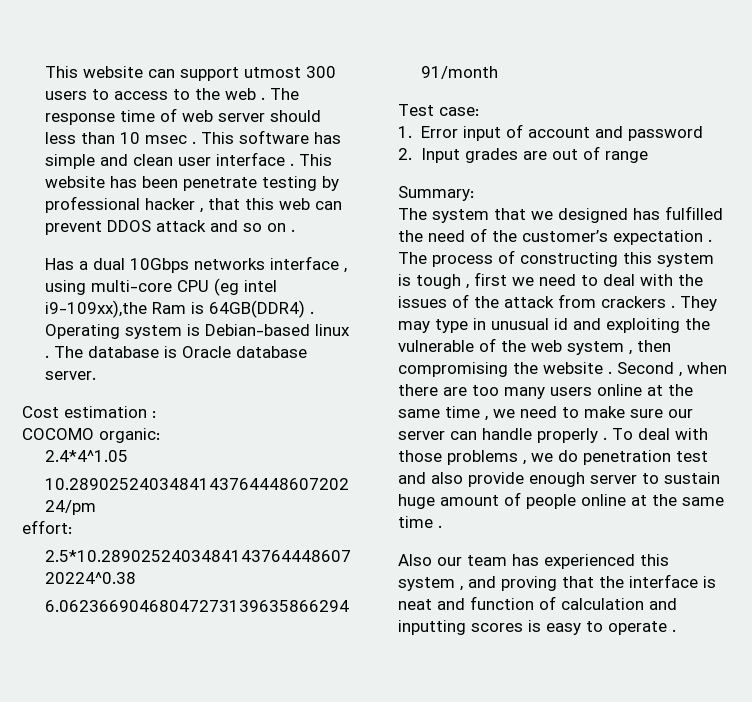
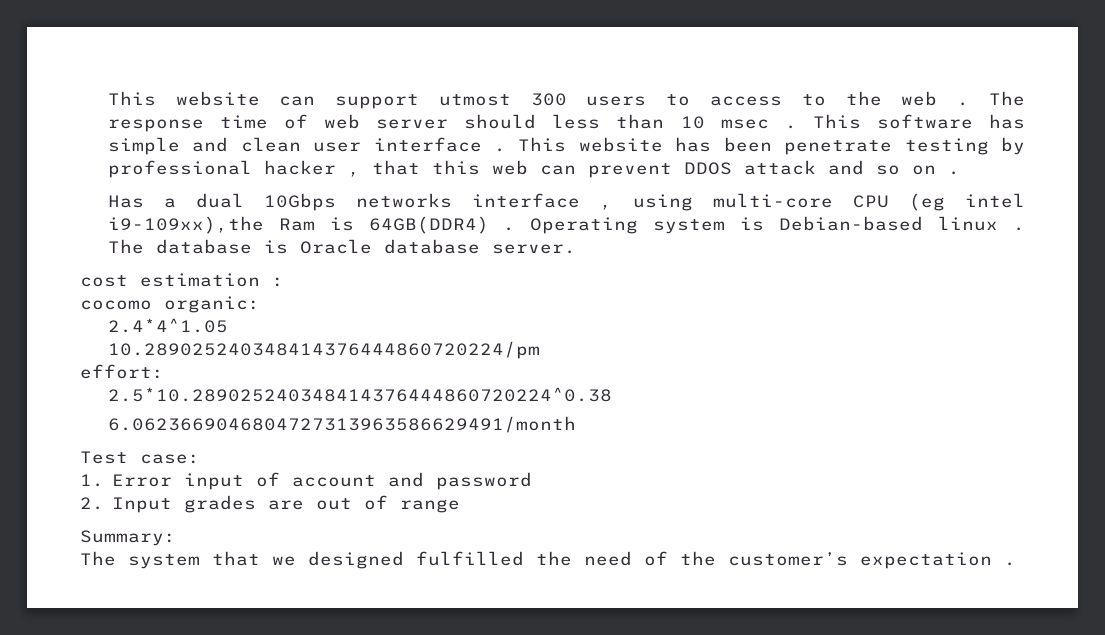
- Cost estimation :
+ cost estimation :
- COCOMO organic:
+ cocomo organic:
- The system that we designed has fulfilled the need of the customer’s expectation . The process of constructing this system is tough , first we need to deal with the issues of the attack from crackers . They may type in unusual id and exploiting the vulnerable of the web system , then compromising the website . Second , when there are too many users online at the same time , we need to make sure our server can handle properly . To deal with those problems , we do penetration test and also provide enough server to sustain huge amount of people online at the same time .
- Also our team has experienced this system , and proving that the interface is neat and function of calculation and inputting scores is easy to operate .
+ The system that we designed fulfilled the need of the customer’s expectation .

